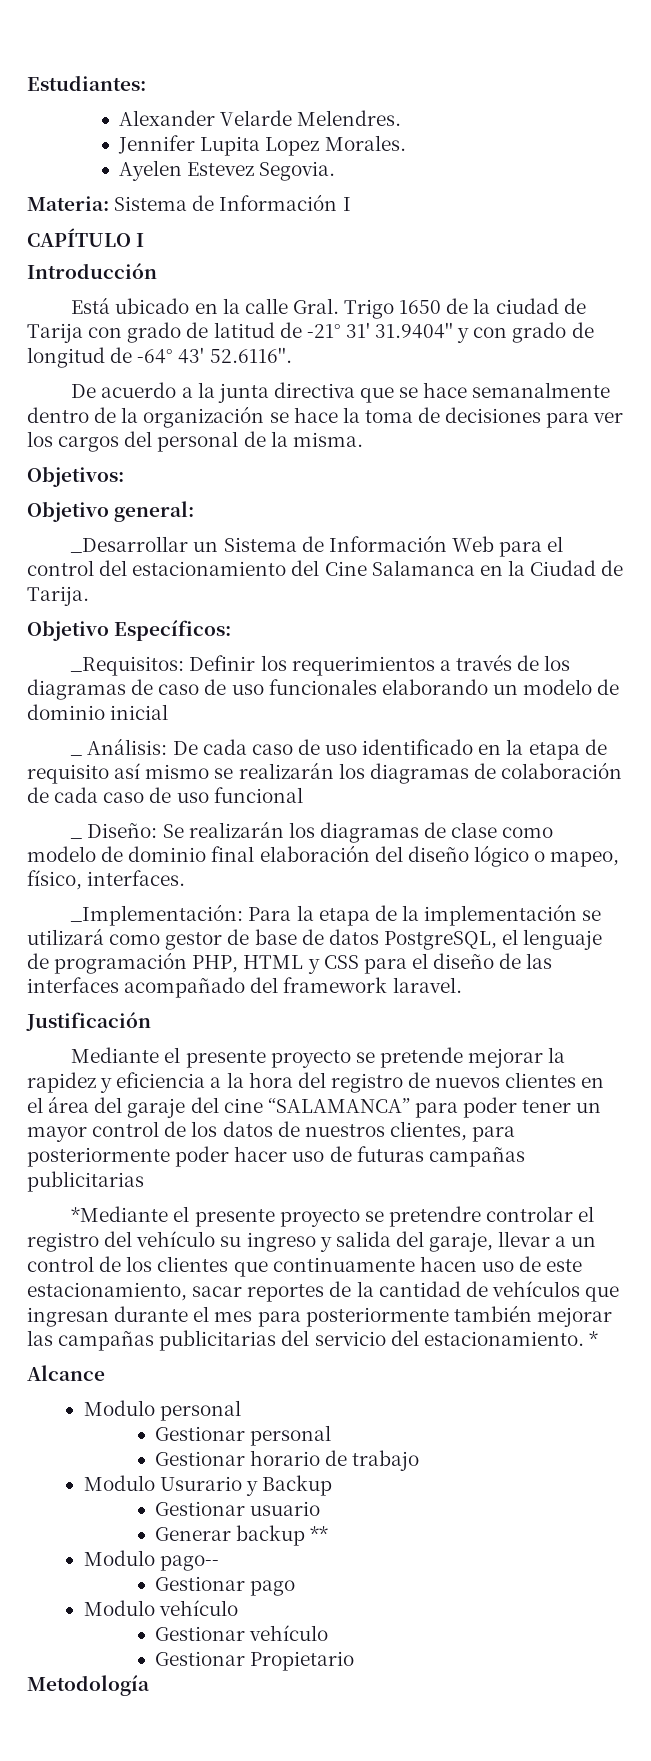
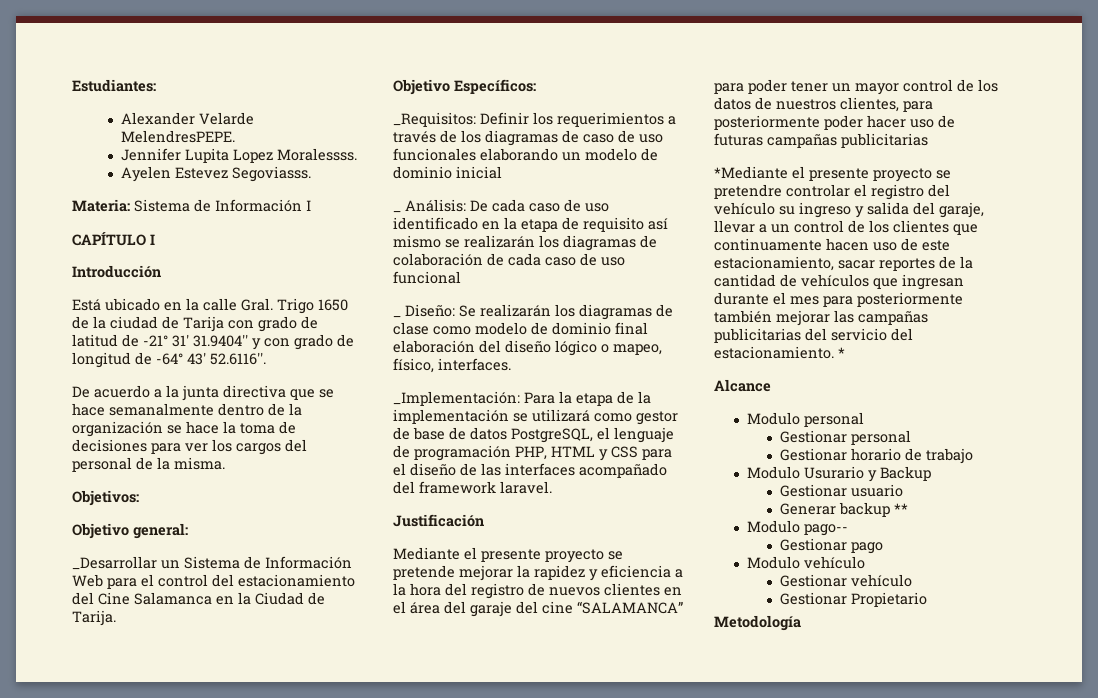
- Alexander Velarde Melendres.
+ Alexander Velarde MelendresPEPE.
- Jennifer Lupita Lopez Morales.
+ Jennifer Lupita Lopez Moralessss.
- Ayelen Estevez Segovia.
+ Ayelen Estevez Segoviasss.

